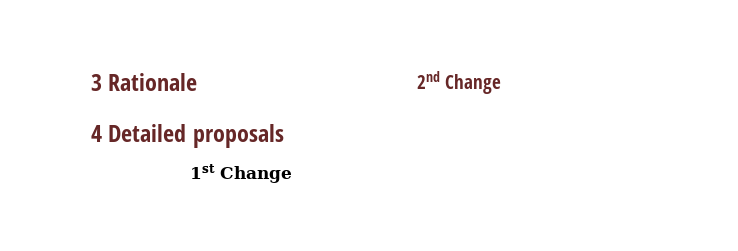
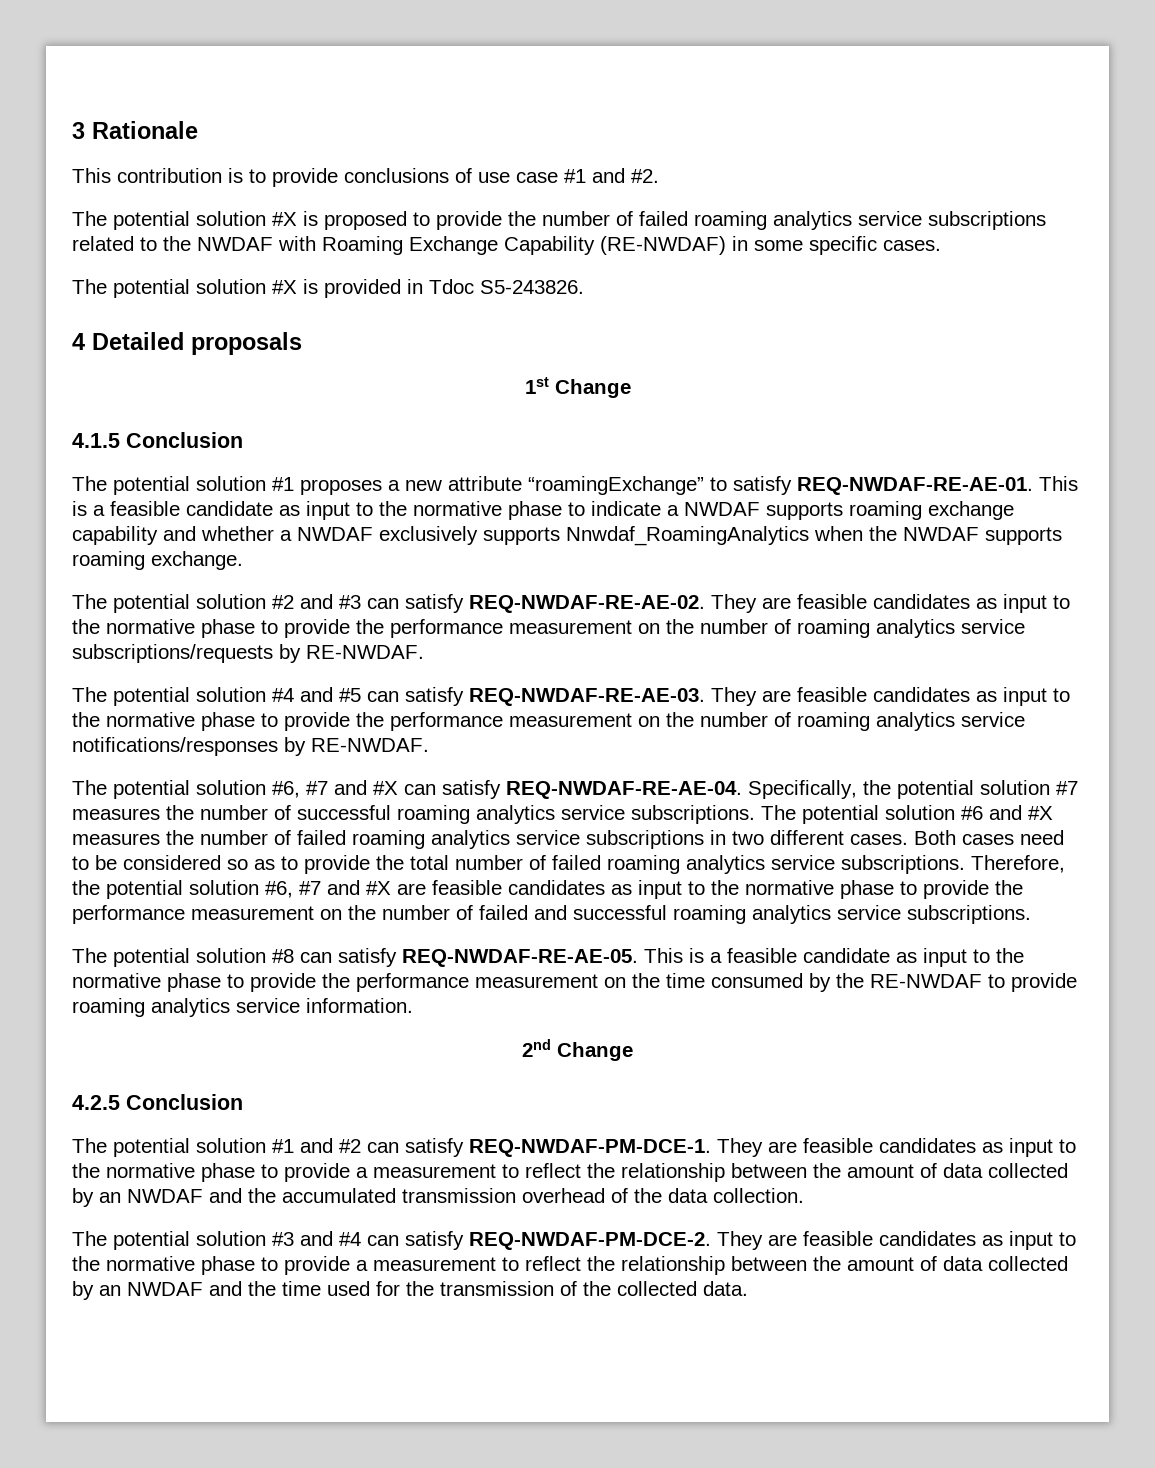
+ This contribution is to provide conclusions of use case #1 and #2.
+ The potential solution #X is proposed to provide the number of failed roaming analytics service subscriptions related to the NWDAF with Roaming Exchange Capability (RE-NWDAF) in some specific cases.
+ The potential solution #X is provided in Tdoc S5-243826.
+ 4.1.5 Conclusion
+ The potential solution #1 proposes a new attribute “roamingExchange” to satisfy REQ-NWDAF-RE-AE-01. This is a feasible candidate as input to the normative phase to indicate a NWDAF supports roaming exchange capability and whether a NWDAF exclusively supports Nnwdaf_RoamingAnalytics when the NWDAF supports roaming exchange.
+ The potential solution #2 and #3 can satisfy REQ-NWDAF-RE-AE-02. They are feasible candidates as input to the normative phase to provide the performance measurement on the number of roaming analytics service subscriptions/requests by RE-NWDAF.
+ The potential solution #4 and #5 can satisfy REQ-NWDAF-RE-AE-03. They are feasible candidates as input to the normative phase to provide the performance measurement on the number of roaming analytics service notifications/responses by RE-NWDAF.
+ The potential solution #6, #7 and #X can satisfy REQ-NWDAF-RE-AE-04. Specifically, the potential solution #7 measures the number of successful roaming analytics service subscriptions. The potential solution #6 and #X measures the number of failed roaming analytics service subscriptions in two different cases. Both cases need to be considered so as to provide the total number of failed roaming analytics service subscriptions. Therefore, the potential solution #6, #7 and #X are feasible candidates as input to the normative phase to provide the performance measurement on the number of failed and successful roaming analytics service subscriptions.
+ The potential solution #8 can satisfy REQ-NWDAF-RE-AE-05. This is a feasible candidate as input to the normative phase to provide the performance measurement on the time consumed by the RE-NWDAF to provide roaming analytics service information.
  2nd Change
+ 4.2.5 Conclusion
+ The potential solution #1 and #2 can satisfy REQ-NWDAF-PM-DCE-1. They are feasible candidates as input to the normative phase to provide a measurement to reflect the relationship between the amount of data collected by an NWDAF and the accumulated transmission overhead of the data collection.
+ The potential solution #3 and #4 can satisfy REQ-NWDAF-PM-DCE-2. They are feasible candidates as input to the normative phase to provide a measurement to reflect the relationship between the amount of data collected by an NWDAF and the time used for the transmission of the collected data.

